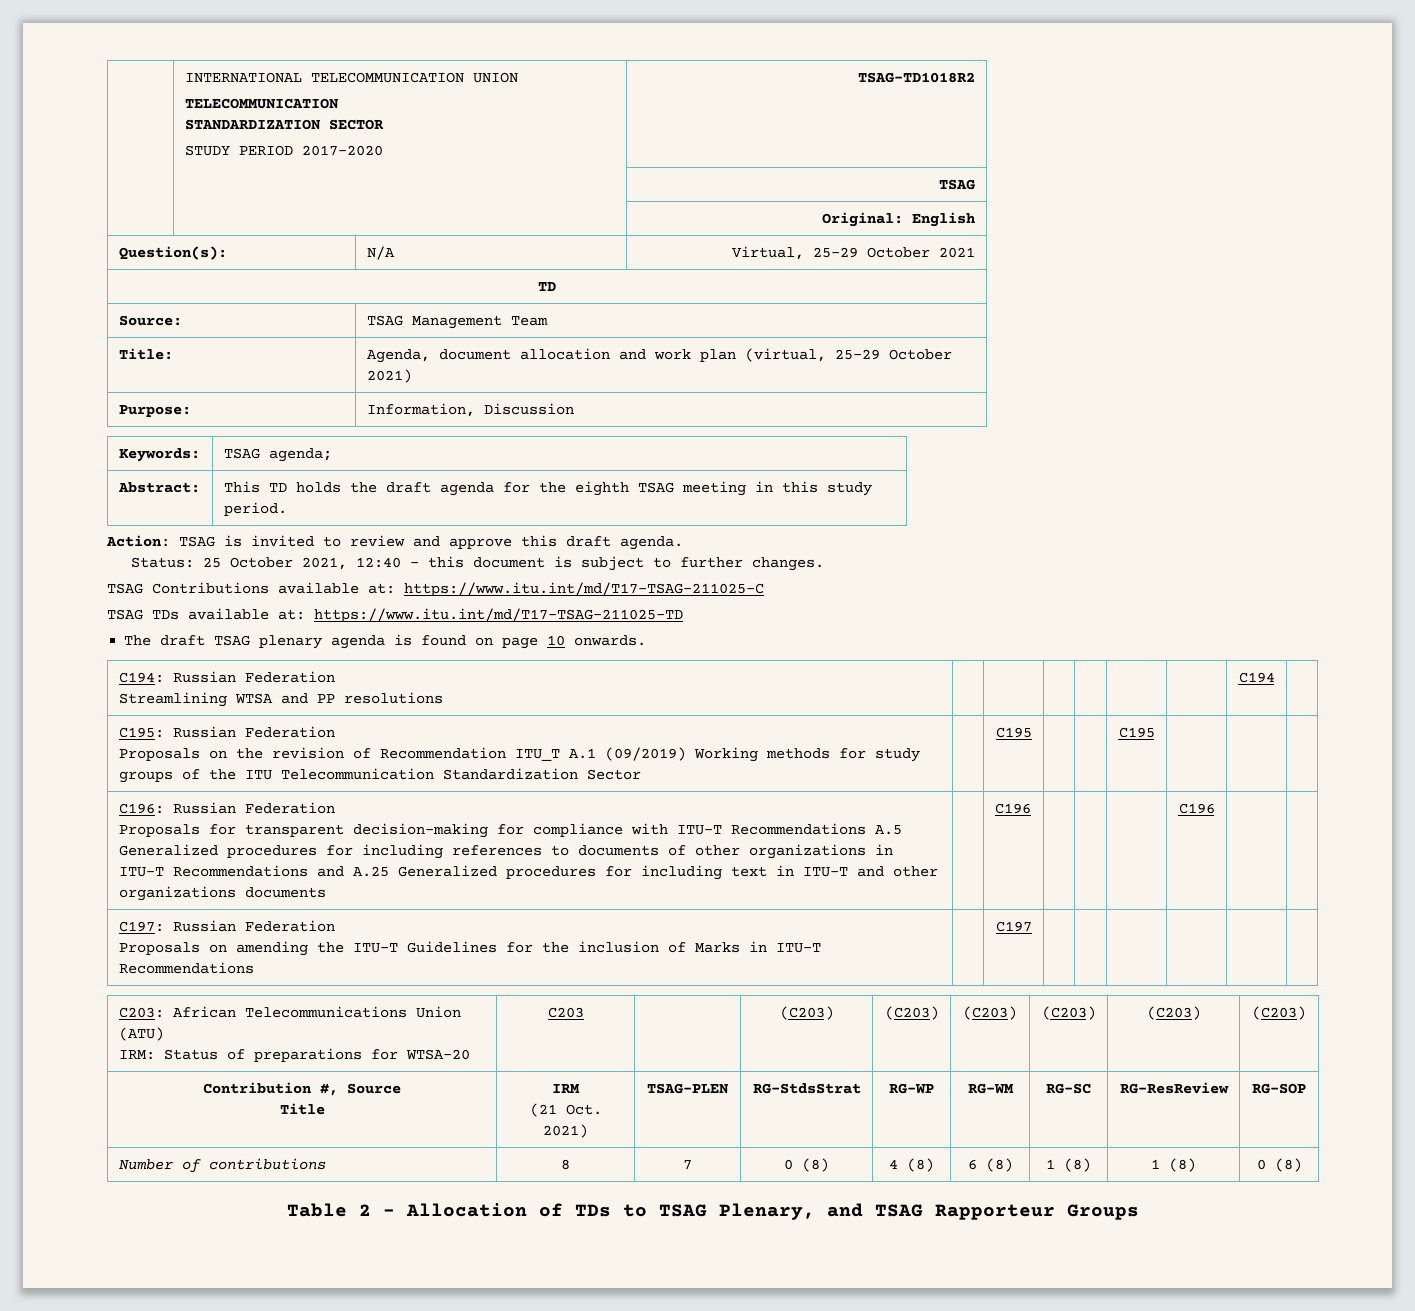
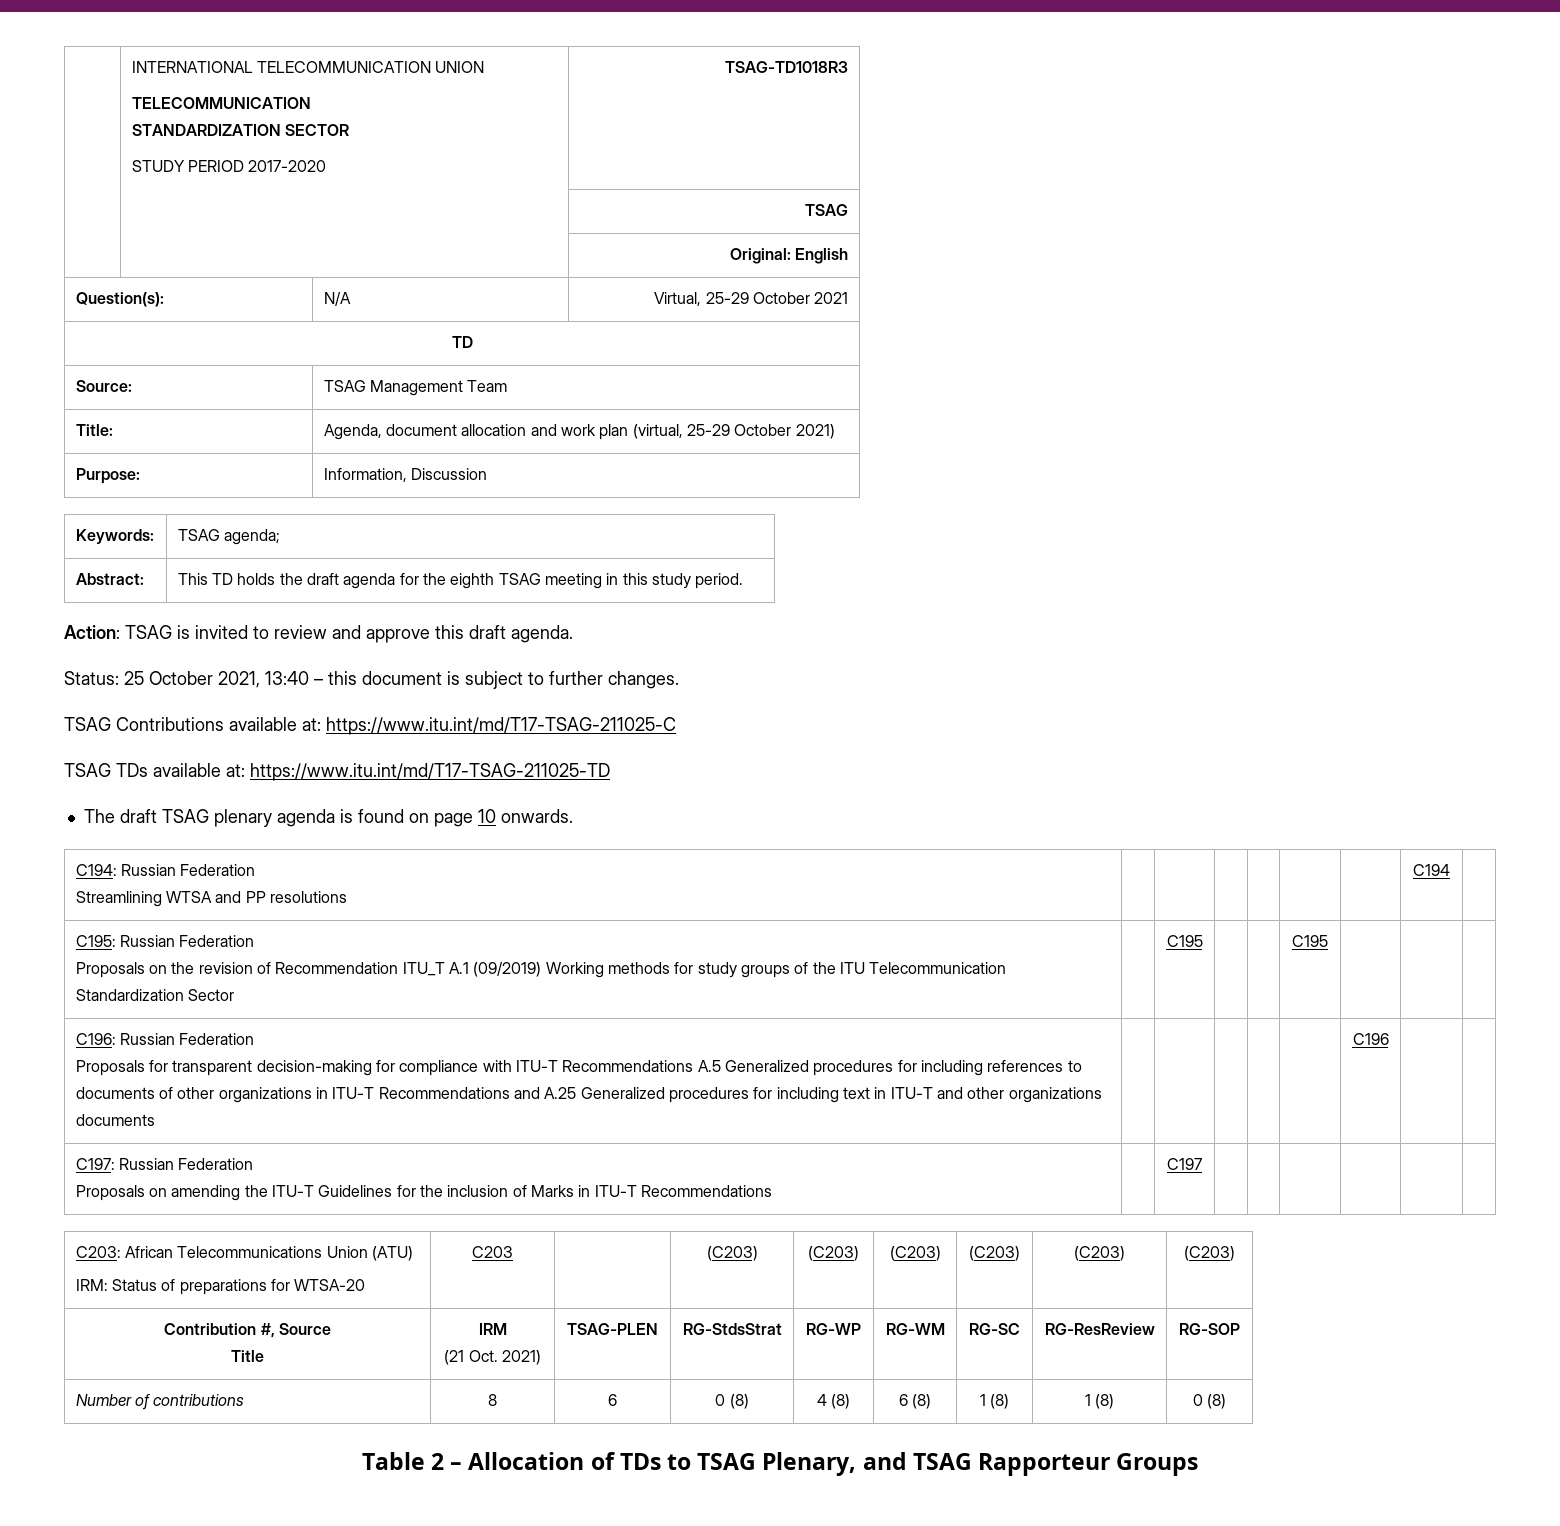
  | INTERNATIONAL TELECOMMUNICATION UNION
  TELECOMMUNICATION
  STANDARDIZATION SECTOR
- STUDY PERIOD 2017-2020 | TSAG-TD1018R2
+ STUDY PERIOD 2017-2020 | TSAG-TD1018R3
- Status: 25 October 2021, 12:40 – this document is subject to further changes.
+ Status: 25 October 2021, 13:40 – this document is subject to further changes.
- Proposals for transparent decision-making for compliance with ITU-T Recommendations A.5 Generalized procedures for including references to documents of other organizations in ITU-T Recommendations and A.25 Generalized procedures for including text in ITU-T and other organizations documents | | C196
+ Proposals for transparent decision-making for compliance with ITU-T Recommendations A.5 Generalized procedures for including references to documents of other organizations in ITU-T Recommendations and A.25 Generalized procedures for including text in ITU-T and other organizations documents
- Number of contributions | 8 | 7 | 0 (8) | 4 (8) | 6 (8) | 1 (8) | 1 (8) | 0 (8)
+ Number of contributions | 8 | 6 | 0 (8) | 4 (8) | 6 (8) | 1 (8) | 1 (8) | 0 (8)

